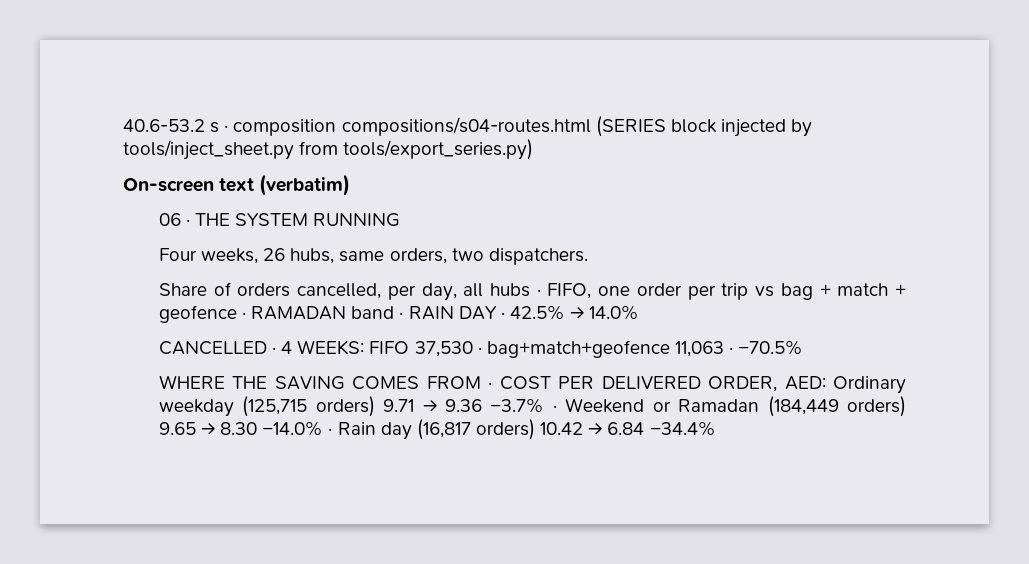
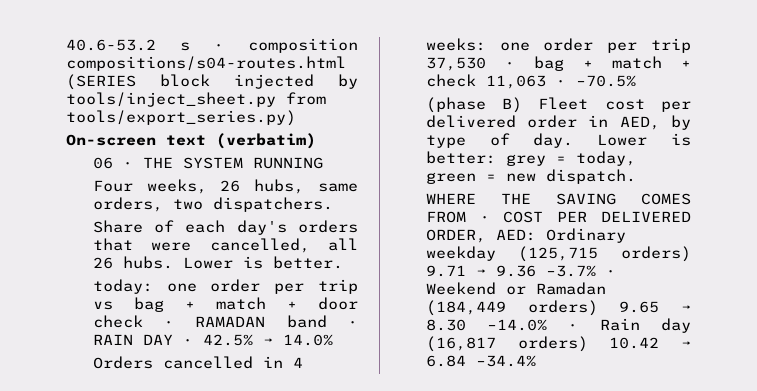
- Share of orders cancelled, per day, all hubs · FIFO, one order per trip vs bag + match + geofence · RAMADAN band · RAIN DAY · 42.5% → 14.0%
+ Share of each day's orders that were cancelled, all 26 hubs. Lower is better.
+ today: one order per trip vs bag + match + door check · RAMADAN band · RAIN DAY · 42.5% → 14.0%
- CANCELLED · 4 WEEKS: FIFO 37,530 · bag+match+geofence 11,063 · −70.5%
+ Orders cancelled in 4 weeks: one order per trip 37,530 · bag + match + check 11,063 · −70.5%
+ (phase B) Fleet cost per delivered order in AED, by type of day. Lower is better: grey = today, green = new dispatch.

